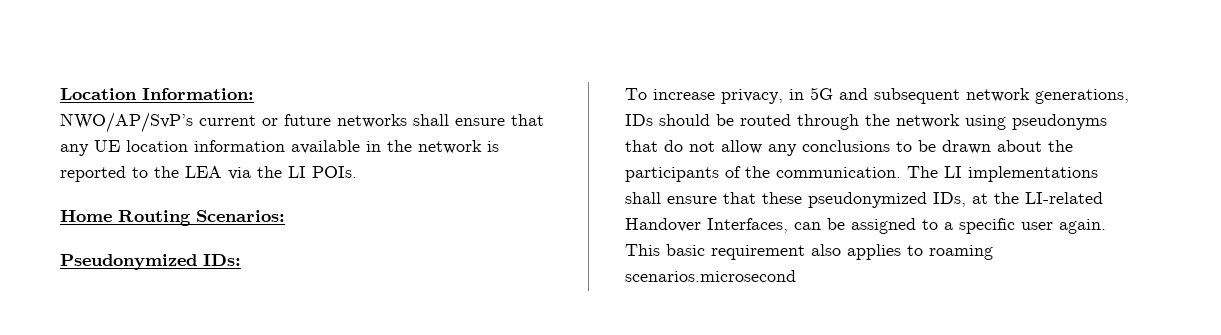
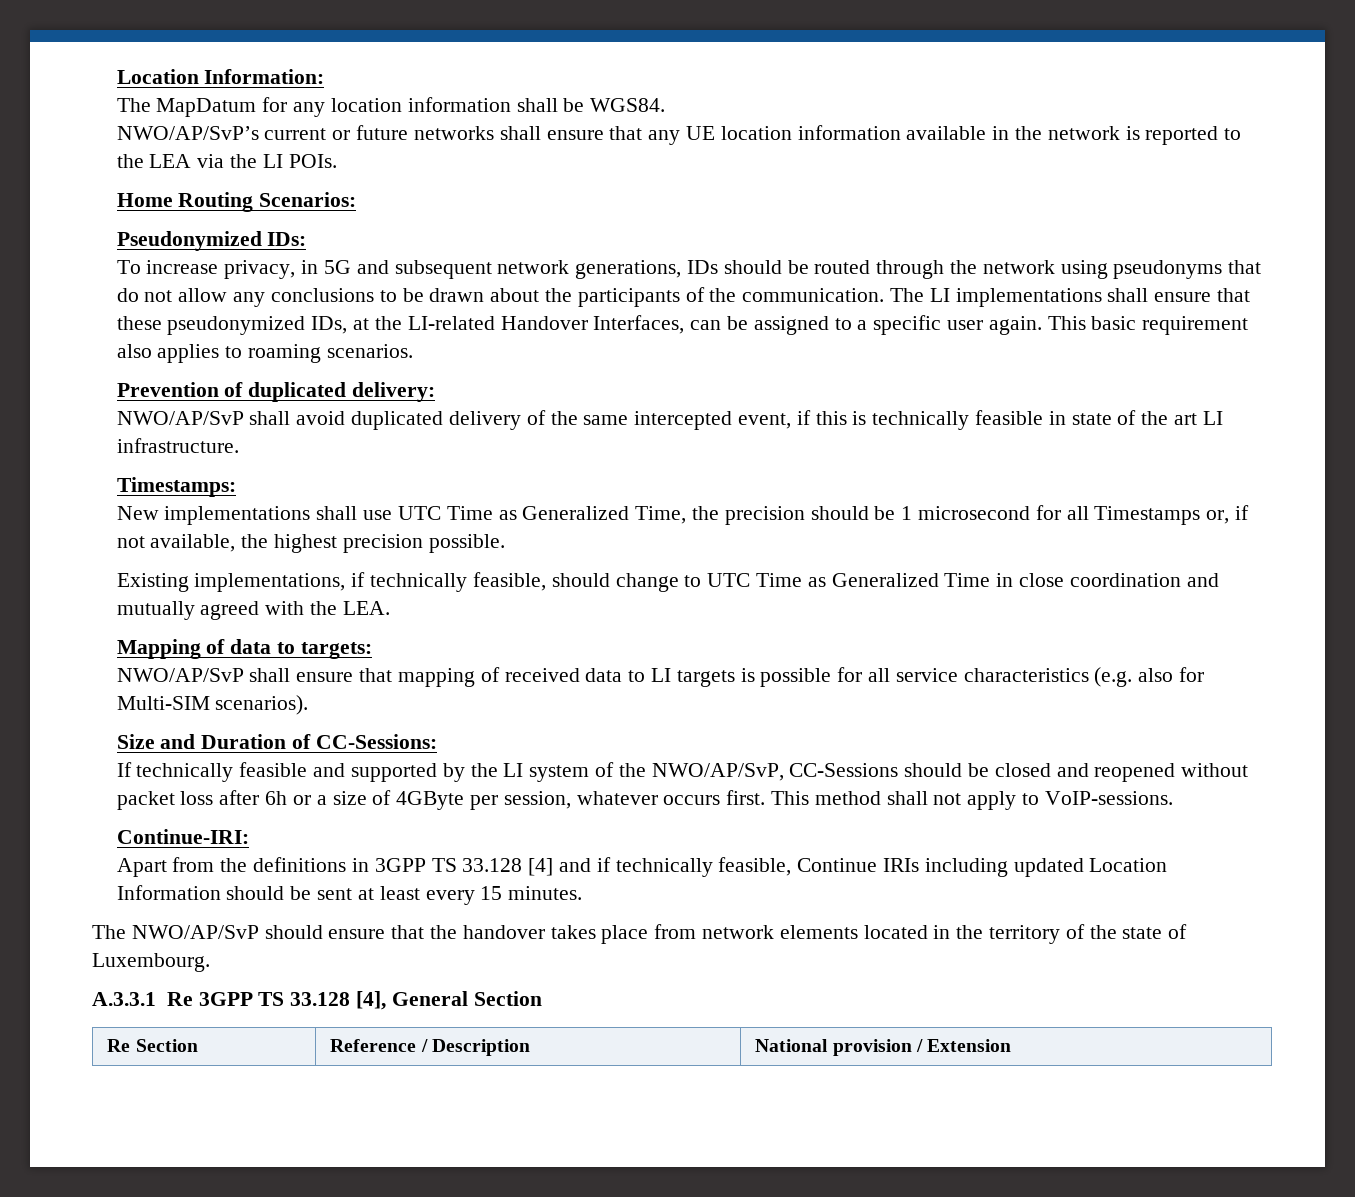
+ The MapDatum for any location information shall be WGS84.
- This basic requirement also applies to roaming scenarios.microsecond
+ This basic requirement also applies to roaming scenarios.
+ Prevention of duplicated delivery:
+ NWO/AP/SvP shall avoid duplicated delivery of the same intercepted event, if this is technically feasible in state of the art LI infrastructure.
+ Timestamps:
+ New implementations shall use UTC Time as Generalized Time, the precision should be 1 microsecond for all Timestamps or, if not available, the highest precision possible.
+ Existing implementations, if technically feasible, should change to UTC Time as Generalized Time in close coordination and mutually agreed with the LEA.
+ Mapping of data to targets:
+ NWO/AP/SvP shall ensure that mapping of received data to LI targets is possible for all service characteristics (e.g. also for Multi-SIM scenarios).
+ Size and Duration of CC-Sessions:
+ If technically feasible and supported by the LI system of the NWO/AP/SvP, CC-Sessions should be closed and reopened without packet loss after 6h or a size of 4GByte per session, whatever occurs first. This method shall not apply to VoIP-sessions.
+ Continue-IRI:
+ Apart from the definitions in 3GPP TS 33.128 [4] and if technically feasible, Continue IRIs including updated Location Information should be sent at least every 15 minutes.
+ The NWO/AP/SvP should ensure that the handover takes place from network elements located in the territory of the state of Luxembourg.
+ A.3.3.1 Re 3GPP TS 33.128 [4], General Section
+ Re Section | Reference / Description | National provision / Extension

